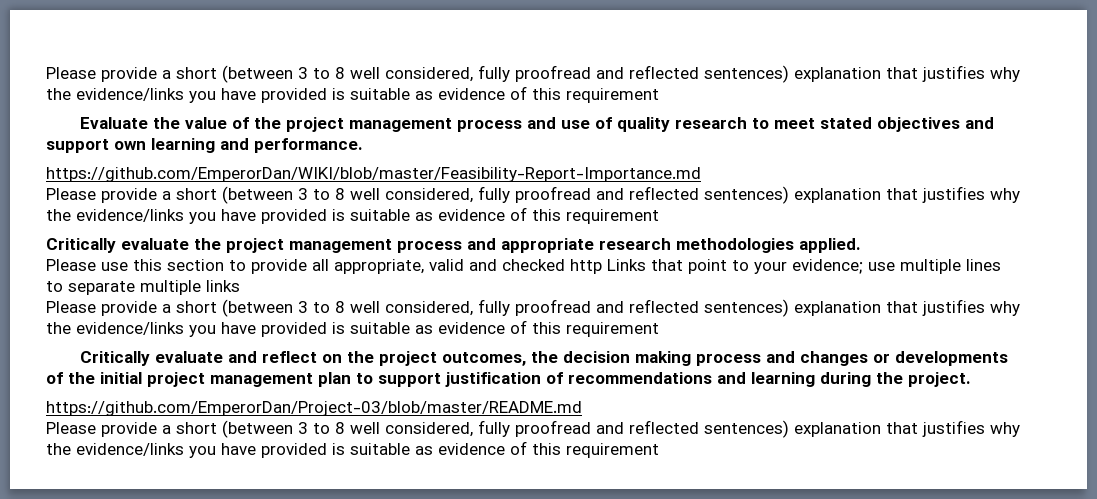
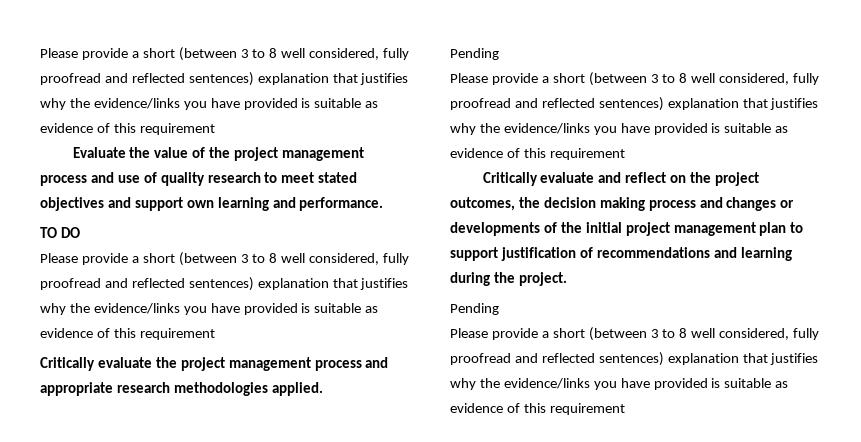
- https://github.com/EmperorDan/WIKI/blob/master/Feasibility-Report-Importance.md
+ TO DO
  Critically evaluate the project management process and appropriate research methodologies applied.
- Please use this section to provide all appropriate, valid and checked http Links that point to your evidence; use multiple lines to separate multiple links
+ Pending
  Critically evaluate and reflect on the project outcomes, the decision making process and changes or developments of the initial project management plan to support justification of recommendations and learning during the project.
- https://github.com/EmperorDan/Project-03/blob/master/README.md
+ Pending

